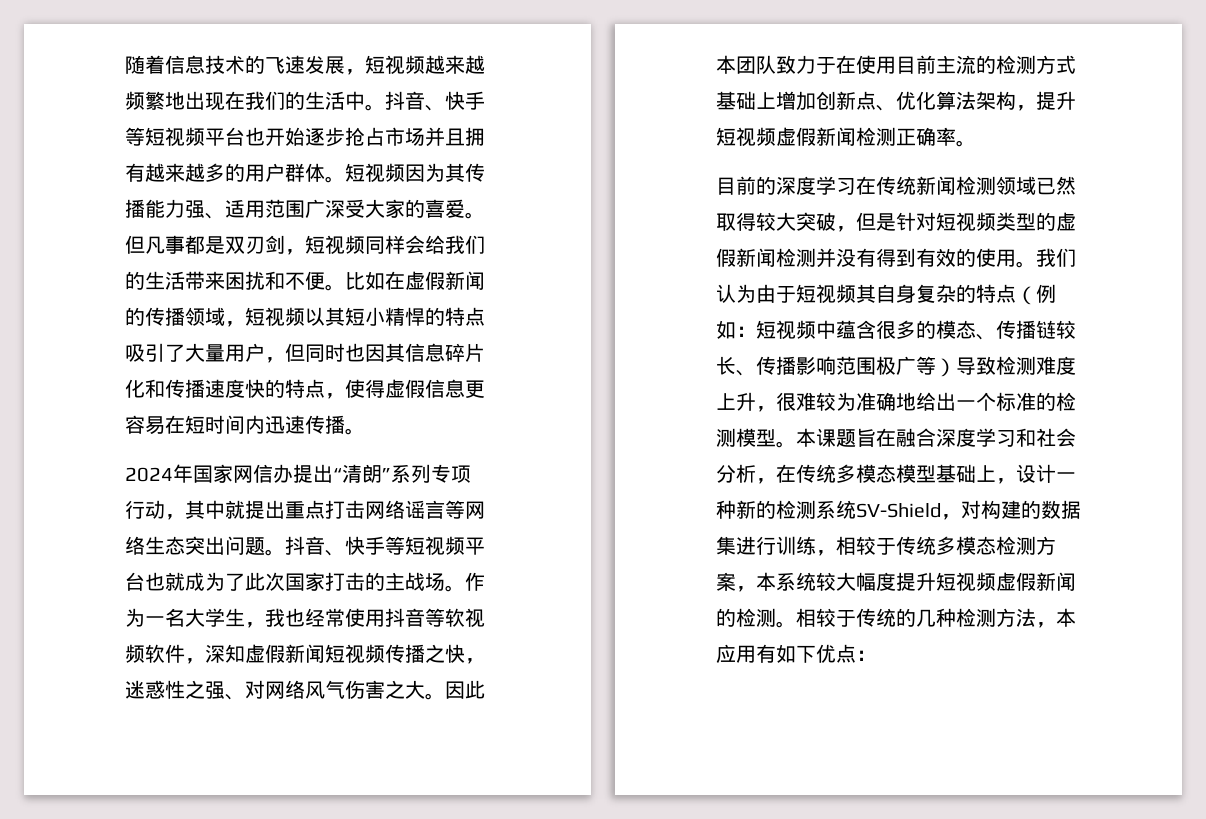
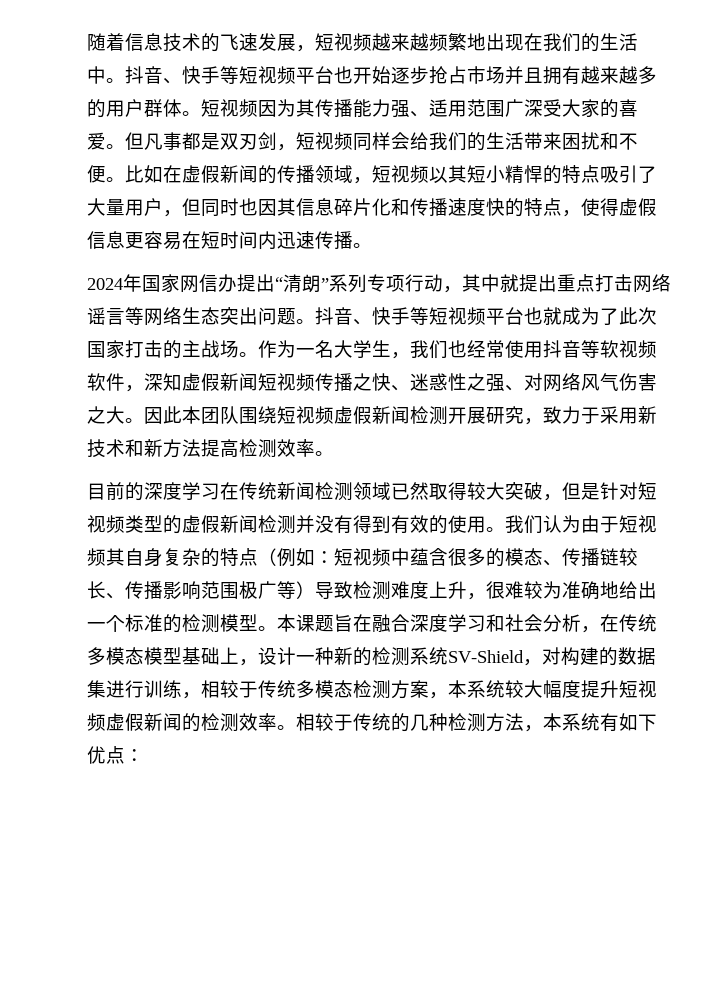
- 作为一名大学生，我也经常使用抖音等软视频软件，深知虚假新闻短视频传播之快，迷惑性之强、对网络风气伤害之大。
+ 作为一名大学生，我们也经常使用抖音等软视频软件，深知虚假新闻短视频传播之快、迷惑性之强、对网络风气伤害之大。
- 因此本团队致力于在使用目前主流的检测方式基础上增加创新点、优化算法架构，提升短视频虚假新闻检测正确率。
+ 因此本团队围绕短视频虚假新闻检测开展研究，致力于采用新技术和新方法提高检测效率。
- 本课题旨在融合深度学习和社会分析，在传统多模态模型基础上，设计一种新的检测系统SV-Shield，对构建的数据集进行训练，相较于传统多模态检测方案，本系统较大幅度提升短视频虚假新闻的检测。
+ 本课题旨在融合深度学习和社会分析，在传统多模态模型基础上，设计一种新的检测系统SV-Shield，对构建的数据集进行训练，相较于传统多模态检测方案，本系统较大幅度提升短视频虚假新闻的检测效率。
- 相较于传统的几种检测方法，本应用有如下优点：
+ 相较于传统的几种检测方法，本系统有如下优点：

